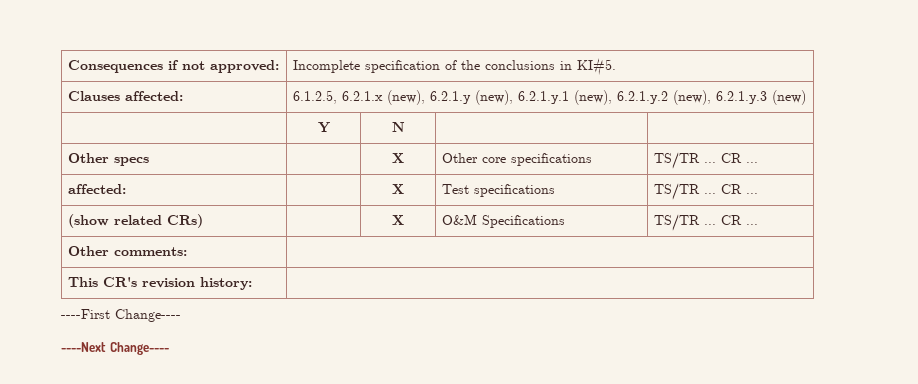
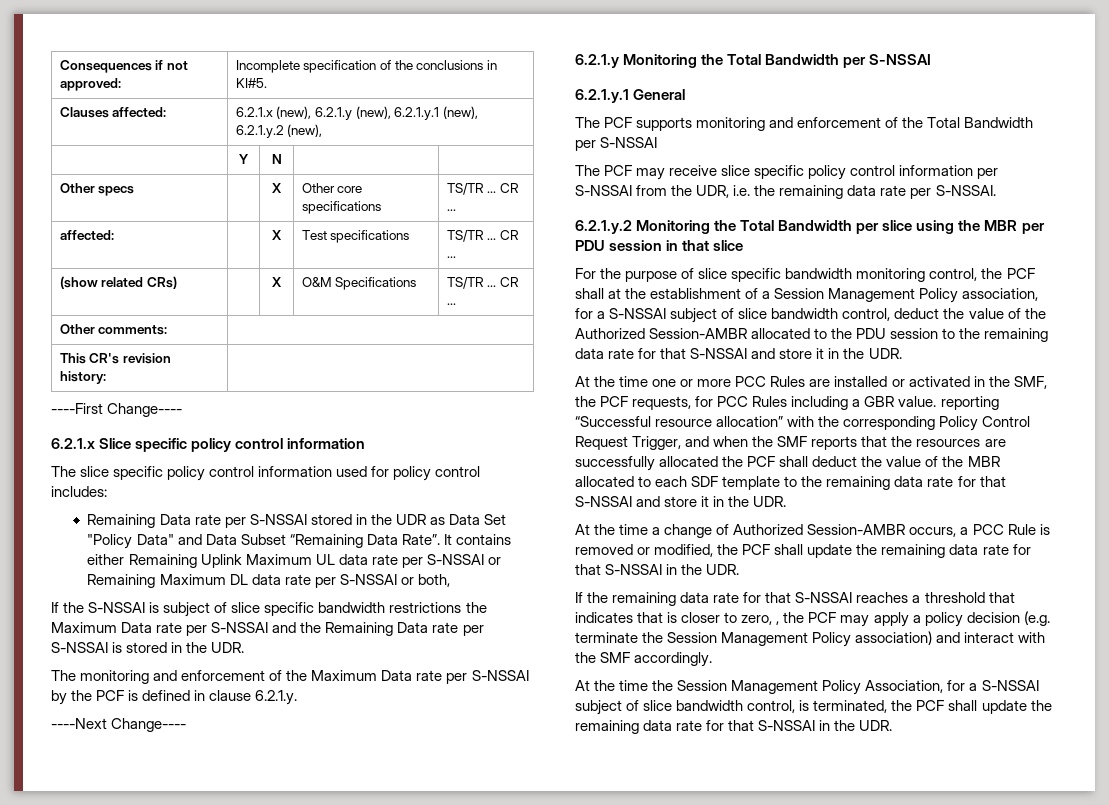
- Clauses affected: | 6.1.2.5, 6.2.1.x (new), 6.2.1.y (new), 6.2.1.y.1 (new), 6.2.1.y.2 (new), 6.2.1.y.3 (new)
+ Clauses affected: | 6.2.1.x (new), 6.2.1.y (new), 6.2.1.y.1 (new), 6.2.1.y.2 (new),
+ 6.2.1.x Slice specific policy control information
+ The slice specific policy control information used for policy control includes:
+ Remaining Data rate per S-NSSAI stored in the UDR as Data Set "Policy Data" and Data Subset “Remaining Data Rate”. It contains either Remaining Uplink Maximum UL data rate per S-NSSAI or Remaining Maximum DL data rate per S-NSSAI or both,
+ If the S-NSSAI is subject of slice specific bandwidth restrictions the Maximum Data rate per S-NSSAI and the Remaining Data rate per S-NSSAI is stored in the UDR.
+ The monitoring and enforcement of the Maximum Data rate per S-NSSAI by the PCF is defined in clause 6.2.1.y.
  ----Next Change----
+ 6.2.1.y Monitoring the Total Bandwidth per S-NSSAI
+ 6.2.1.y.1 General
+ The PCF supports monitoring and enforcement of the Total Bandwidth per S-NSSAI
+ The PCF may receive slice specific policy control information per S-NSSAI from the UDR, i.e. the remaining data rate per S-NSSAI.
+ 6.2.1.y.2 Monitoring the Total Bandwidth per slice using the MBR per PDU session in that slice
+ For the purpose of slice specific bandwidth monitoring control, the PCF shall at the establishment of a Session Management Policy association, for a S-NSSAI subject of slice bandwidth control, deduct the value of the Authorized Session-AMBR allocated to the PDU session to the remaining data rate for that S-NSSAI and store it in the UDR.
+ At the time one or more PCC Rules are installed or activated in the SMF, the PCF requests, for PCC Rules including a GBR value. reporting “Successful resource allocation” with the corresponding Policy Control Request Trigger, and when the SMF reports that the resources are successfully allocated the PCF shall deduct the value of the MBR allocated to each SDF template to the remaining data rate for that S-NSSAI and store it in the UDR.
+ At the time a change of Authorized Session-AMBR occurs, a PCC Rule is removed or modified, the PCF shall update the remaining data rate for that S-NSSAI in the UDR.
+ If the remaining data rate for that S-NSSAI reaches a threshold that indicates that is closer to zero, , the PCF may apply a policy decision (e.g. terminate the Session Management Policy association) and interact with the SMF accordingly.
+ At the time the Session Management Policy Association, for a S-NSSAI subject of slice bandwidth control, is terminated, the PCF shall update the remaining data rate for that S-NSSAI in the UDR.

